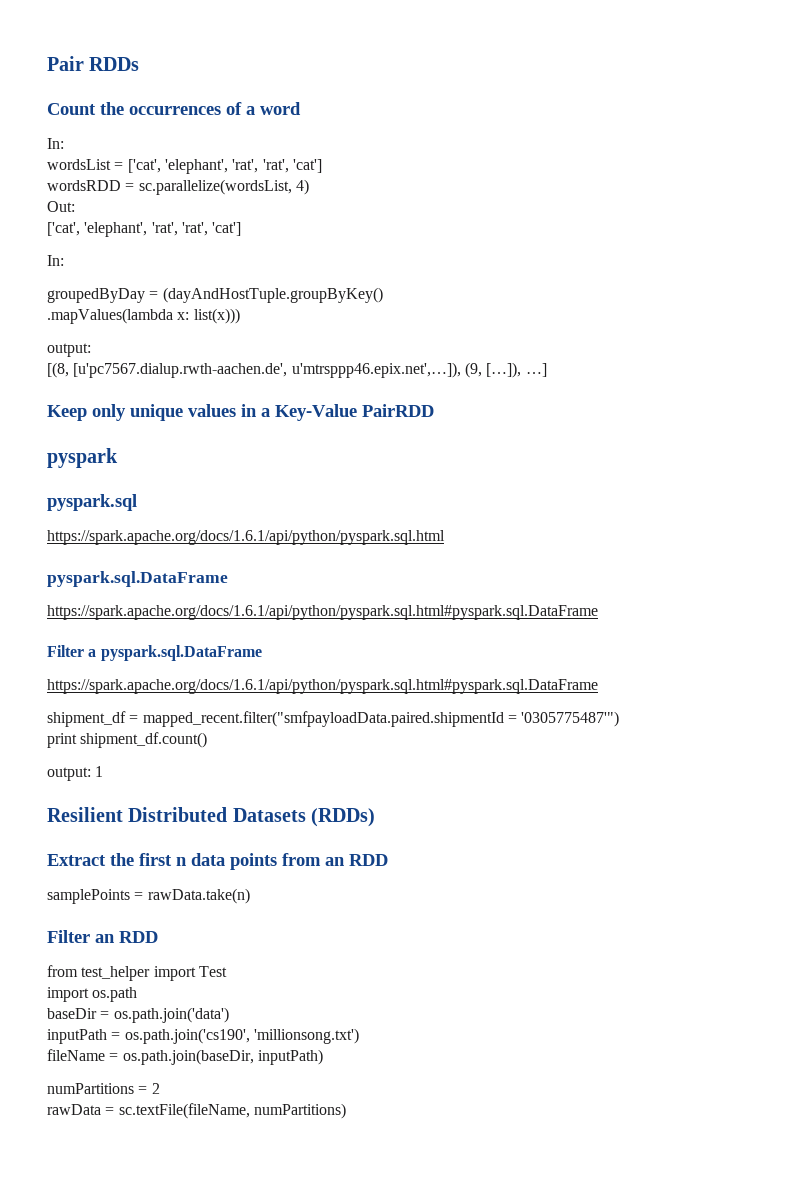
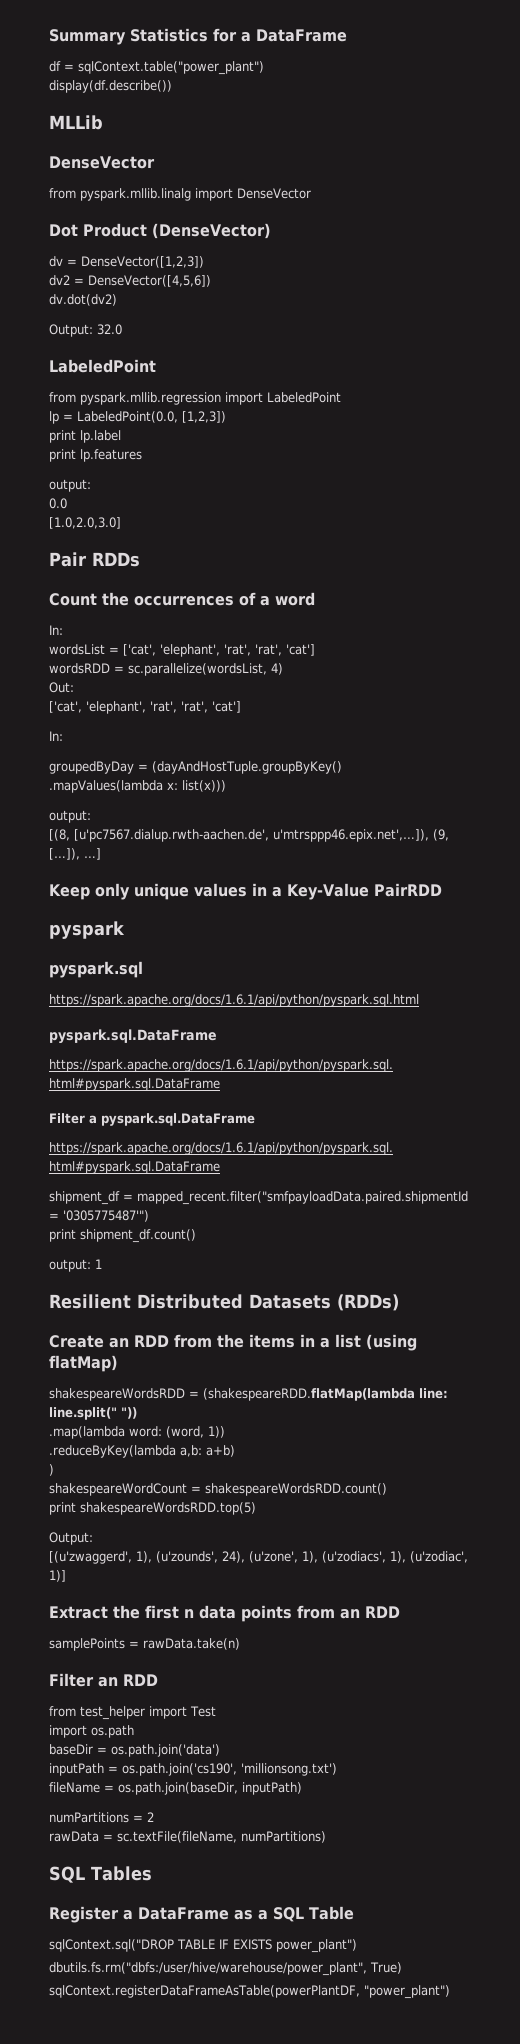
+ Summary Statistics for a DataFrame
+ df = sqlContext.table("power_plant")
+ display(df.describe())
+ MLLib
+ DenseVector
+ from pyspark.mllib.linalg import DenseVector
+ Dot Product (DenseVector)
+ dv = DenseVector([1,2,3])
+ dv2 = DenseVector([4,5,6])
+ dv.dot(dv2)
+ Output: 32.0
+ LabeledPoint
+ from pyspark.mllib.regression import LabeledPoint
+ lp = LabeledPoint(0.0, [1,2,3])
+ print lp.label
+ print lp.features
+ output:
+ 0.0
+ [1.0,2.0,3.0]
+ Create an RDD from the items in a list (using flatMap)
+ shakespeareWordsRDD = (shakespeareRDD.flatMap(lambda line: line.split(" "))
+ .map(lambda word: (word, 1))
+ .reduceByKey(lambda a,b: a+b)
+ )
+ shakespeareWordCount = shakespeareWordsRDD.count()
+ print shakespeareWordsRDD.top(5)
+ Output:
+ [(u'zwaggerd', 1), (u'zounds', 24), (u'zone', 1), (u'zodiacs', 1), (u'zodiac', 1)]
+ SQL Tables
+ Register a DataFrame as a SQL Table
+ sqlContext.sql("DROP TABLE IF EXISTS power_plant")
+ dbutils.fs.rm("dbfs:/user/hive/warehouse/power_plant", True)
+ sqlContext.registerDataFrameAsTable(powerPlantDF, "power_plant")

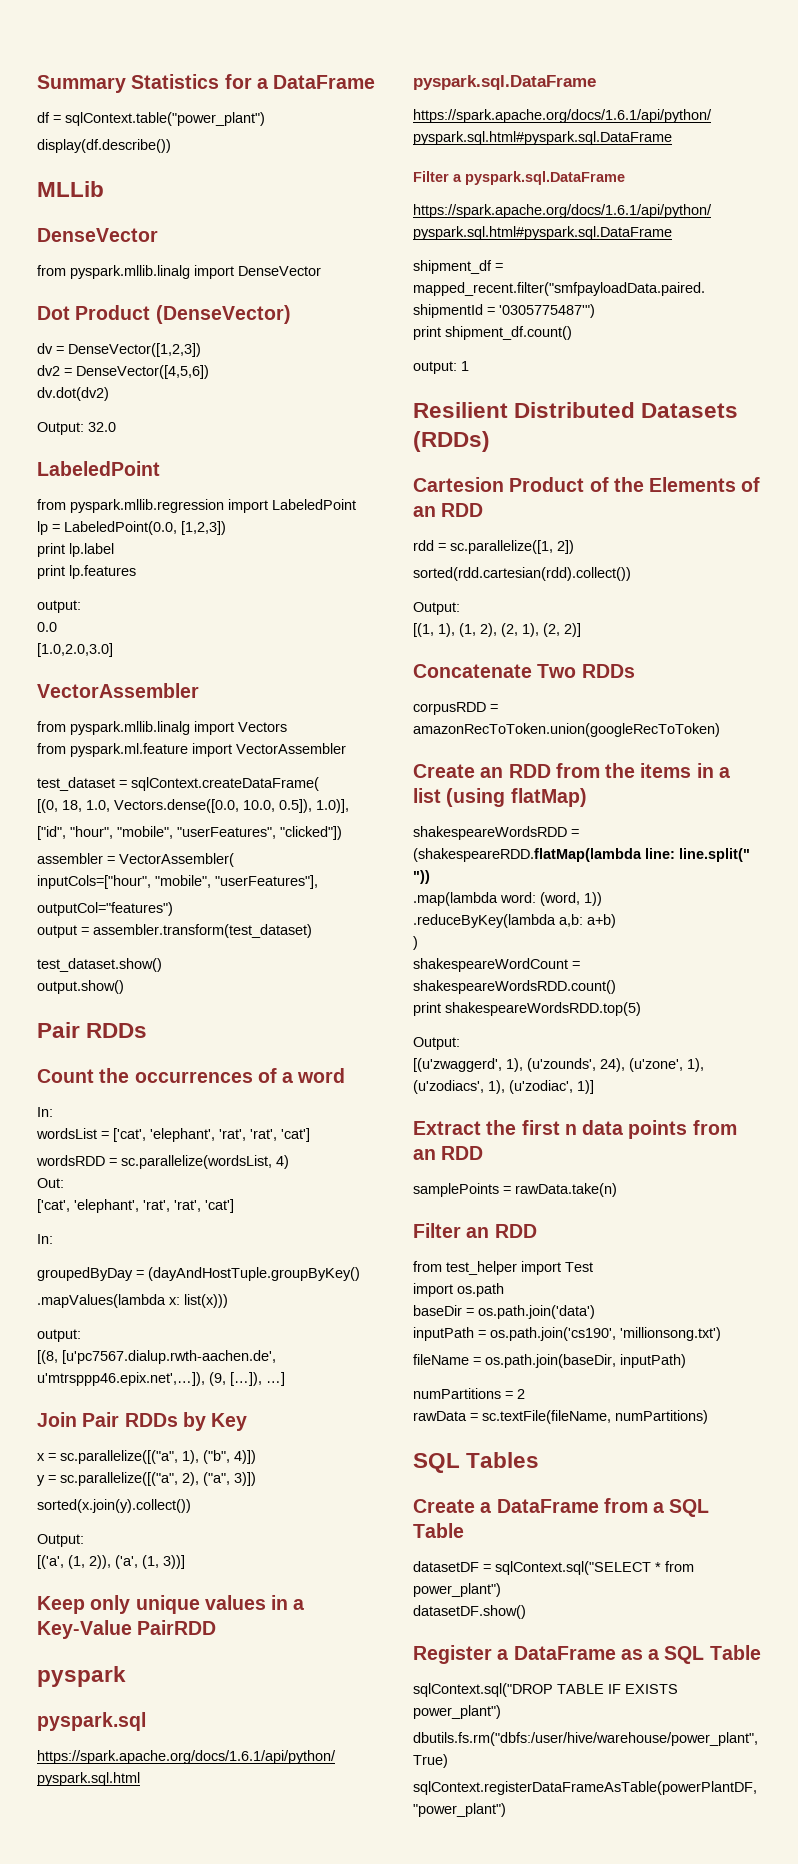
  [1.0,2.0,3.0]
+ VectorAssembler
+ from pyspark.mllib.linalg import Vectors
+ from pyspark.ml.feature import VectorAssembler
+ test_dataset = sqlContext.createDataFrame(
+ [(0, 18, 1.0, Vectors.dense([0.0, 10.0, 0.5]), 1.0)],
+ ["id", "hour", "mobile", "userFeatures", "clicked"])
+ assembler = VectorAssembler(
+ inputCols=["hour", "mobile", "userFeatures"],
+ outputCol="features")
+ output = assembler.transform(test_dataset)
+ test_dataset.show()
+ output.show()
+ Join Pair RDDs by Key
+ x = sc.parallelize([("a", 1), ("b", 4)])
+ y = sc.parallelize([("a", 2), ("a", 3)])
+ sorted(x.join(y).collect())
+ Output:
+ [('a', (1, 2)), ('a', (1, 3))]
+ Cartesion Product of the Elements of an RDD
+ rdd = sc.parallelize([1, 2])
+ sorted(rdd.cartesian(rdd).collect())
+ Output:
+ [(1, 1), (1, 2), (2, 1), (2, 2)]
+ Concatenate Two RDDs
+ corpusRDD = amazonRecToToken.union(googleRecToToken)
+ Create a DataFrame from a SQL Table
+ datasetDF = sqlContext.sql("SELECT * from power_plant")
+ datasetDF.show()

